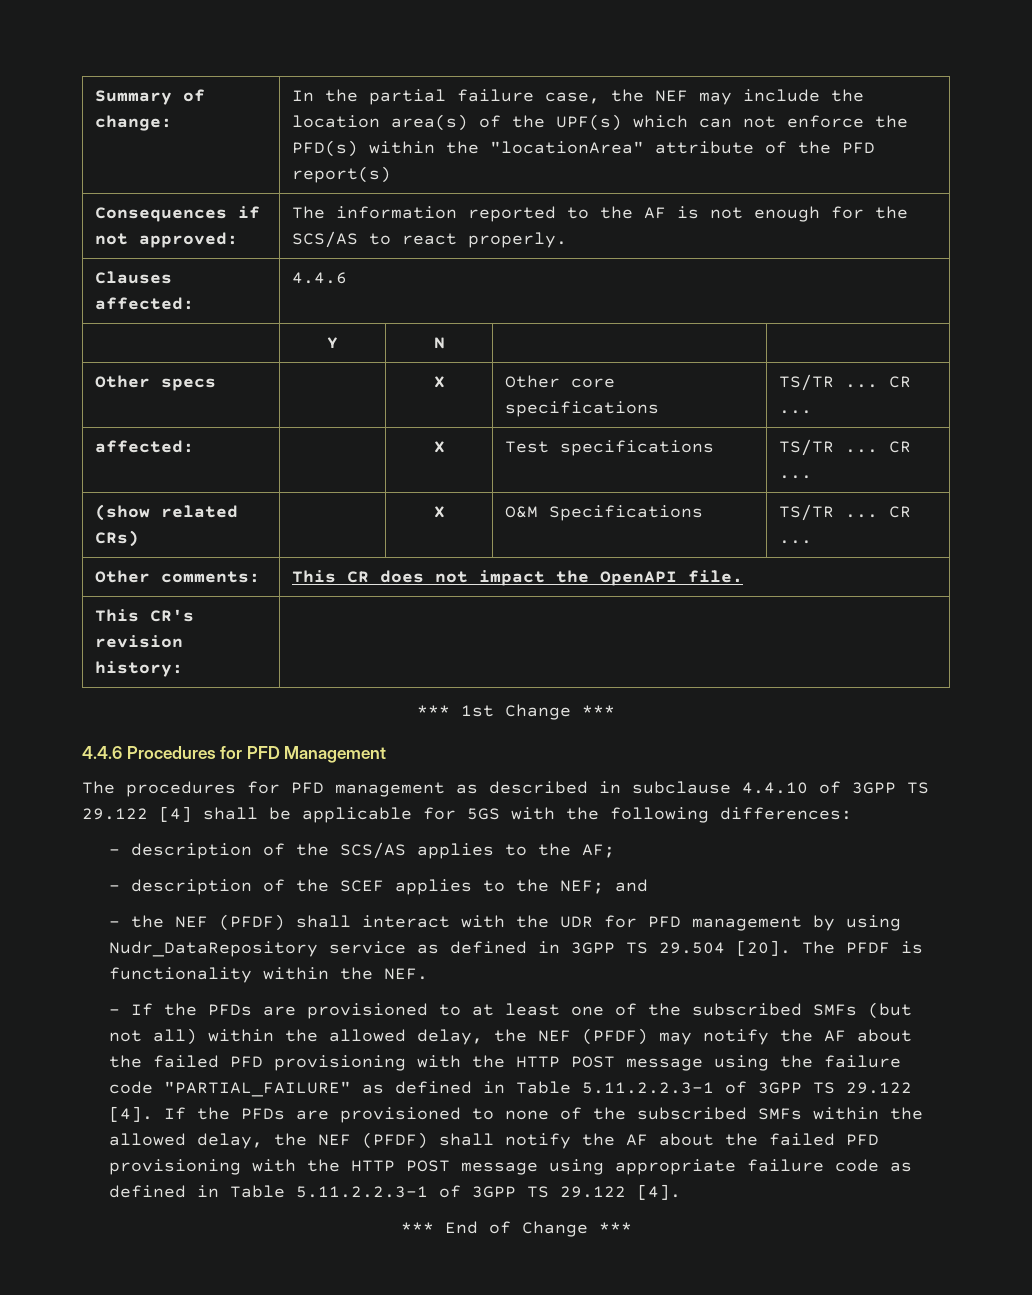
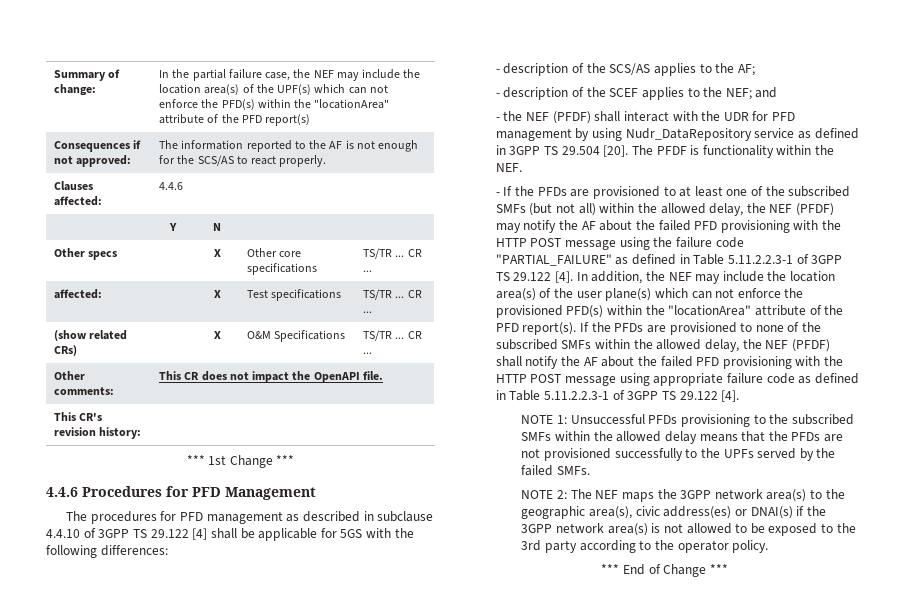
+ In addition, the NEF may include the location area(s) of the user plane(s) which can not enforce the provisioned PFD(s) within the "locationArea" attribute of the PFD report(s).
+ NOTE 1: Unsuccessful PFDs provisioning to the subscribed SMFs within the allowed delay means that the PFDs are not provisioned successfully to the UPFs served by the failed SMFs.
+ NOTE 2: The NEF maps the 3GPP network area(s) to the geographic area(s), civic address(es) or DNAI(s) if the 3GPP network area(s) is not allowed to be exposed to the 3rd party according to the operator policy.

